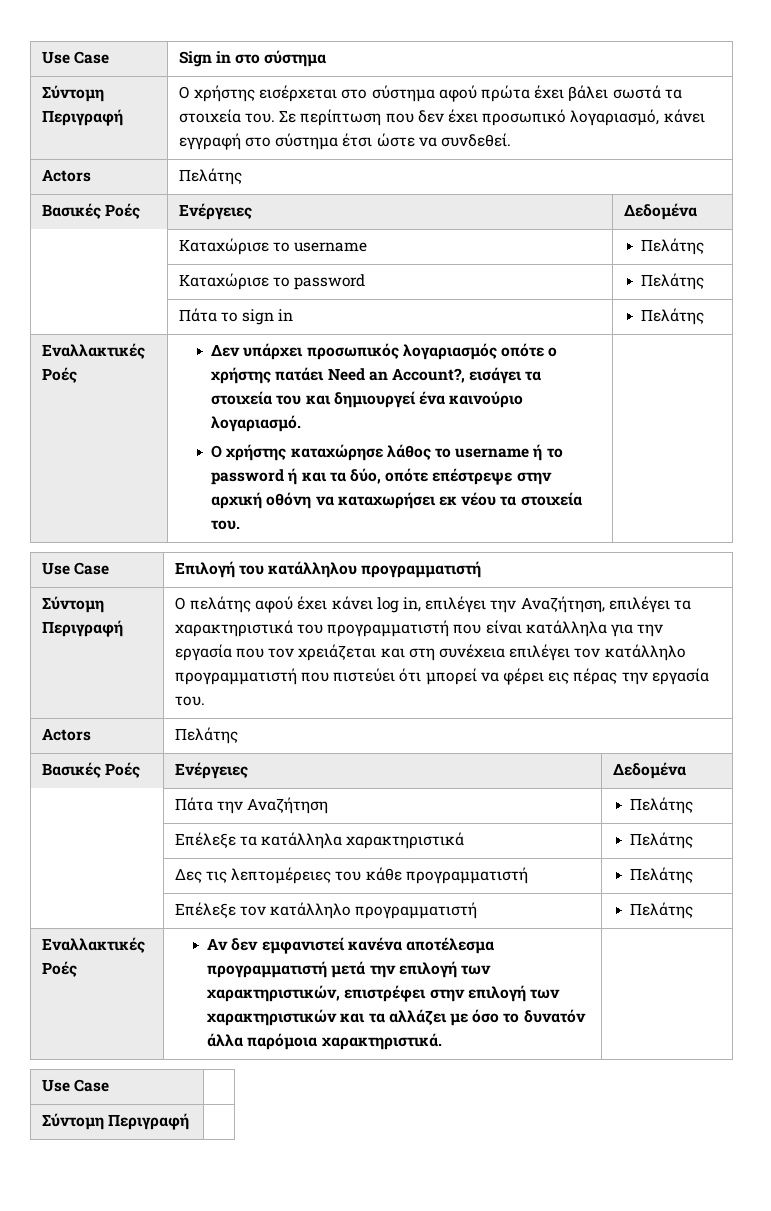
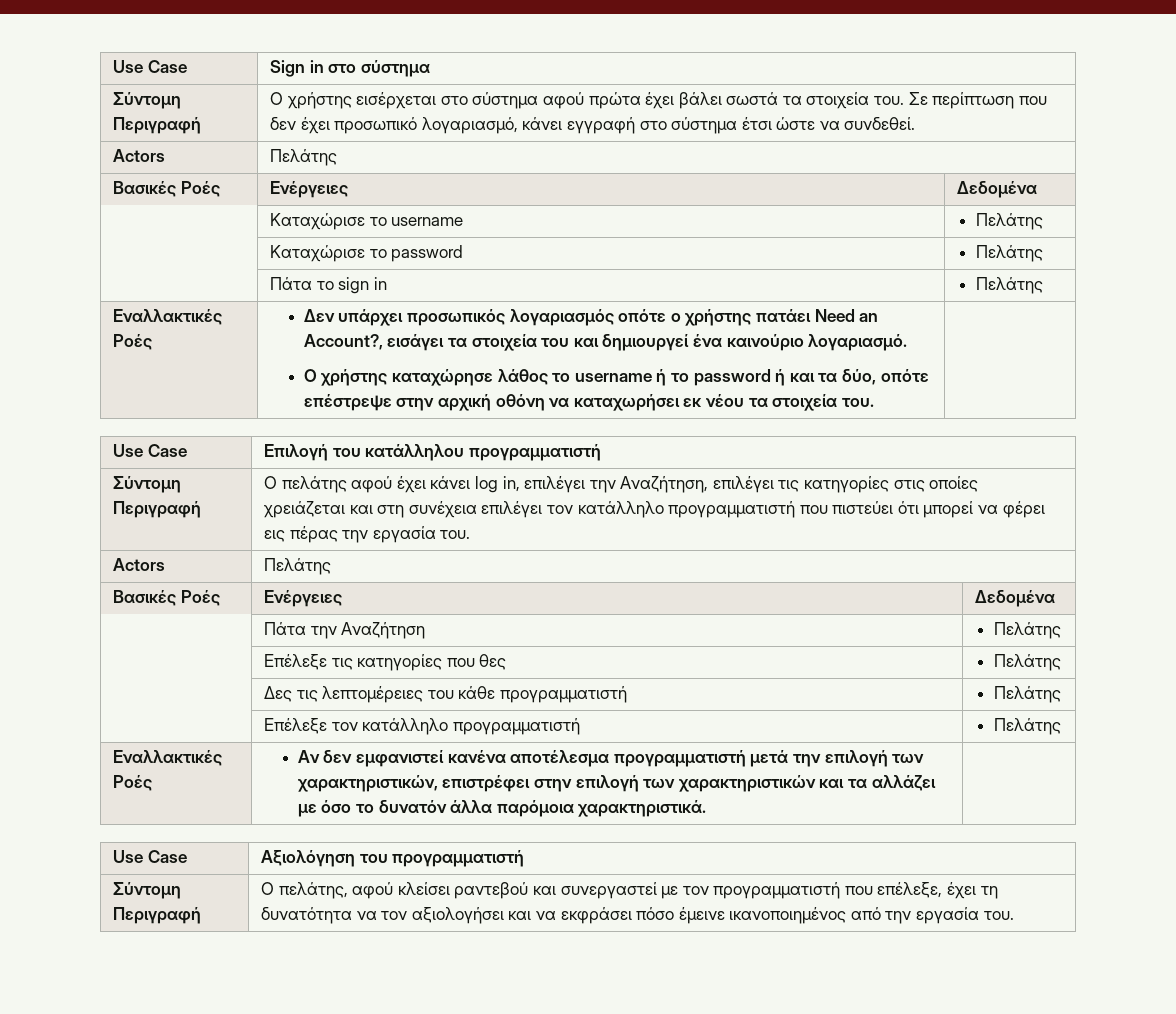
- Ο πελάτης αφού έχει κάνει log in, επιλέγει την Αναζήτηση, επιλέγει τα χαρακτηριστικά του προγραμματιστή που είναι κατάλληλα για την εργασία που τον χρειάζεται και στη συνέχεια επιλέγει τον κατάλληλο προγραμματιστή που πιστεύει ότι μπορεί να φέρει εις πέρας την εργασία του.
+ Ο πελάτης αφού έχει κάνει log in, επιλέγει την Αναζήτηση, επιλέγει τις κατηγορίες στις οποίες χρειάζεται και στη συνέχεια επιλέγει τον κατάλληλο προγραμματιστή που πιστεύει ότι μπορεί να φέρει εις πέρας την εργασία του.
- | Επέλεξε τα κατάλληλα χαρακτηριστικά | Πελάτης
+ | Επέλεξε τις κατηγορίες που θες | Πελάτης
  Εναλλακτικές Ροές | Αν δεν εμφανιστεί κανένα αποτέλεσμα προγραμματιστή μετά την επιλογή των χαρακτηριστικών, επιστρέφει στην επιλογή των χαρακτηριστικών και τα αλλάζει με όσο το δυνατόν άλλα παρόμοια χαρακτηριστικά. |
- Use Case |
- Σύντομη Περιγραφή |
+ Use Case | Αξιολόγηση του προγραμματιστή
+ Σύντομη Περιγραφή | Ο πελάτης, αφού κλείσει ραντεβού και συνεργαστεί με τον προγραμματιστή που επέλεξε, έχει τη δυνατότητα να τον αξιολογήσει και να εκφράσει πόσο έμεινε ικανοποιημένος από την εργασία του.

